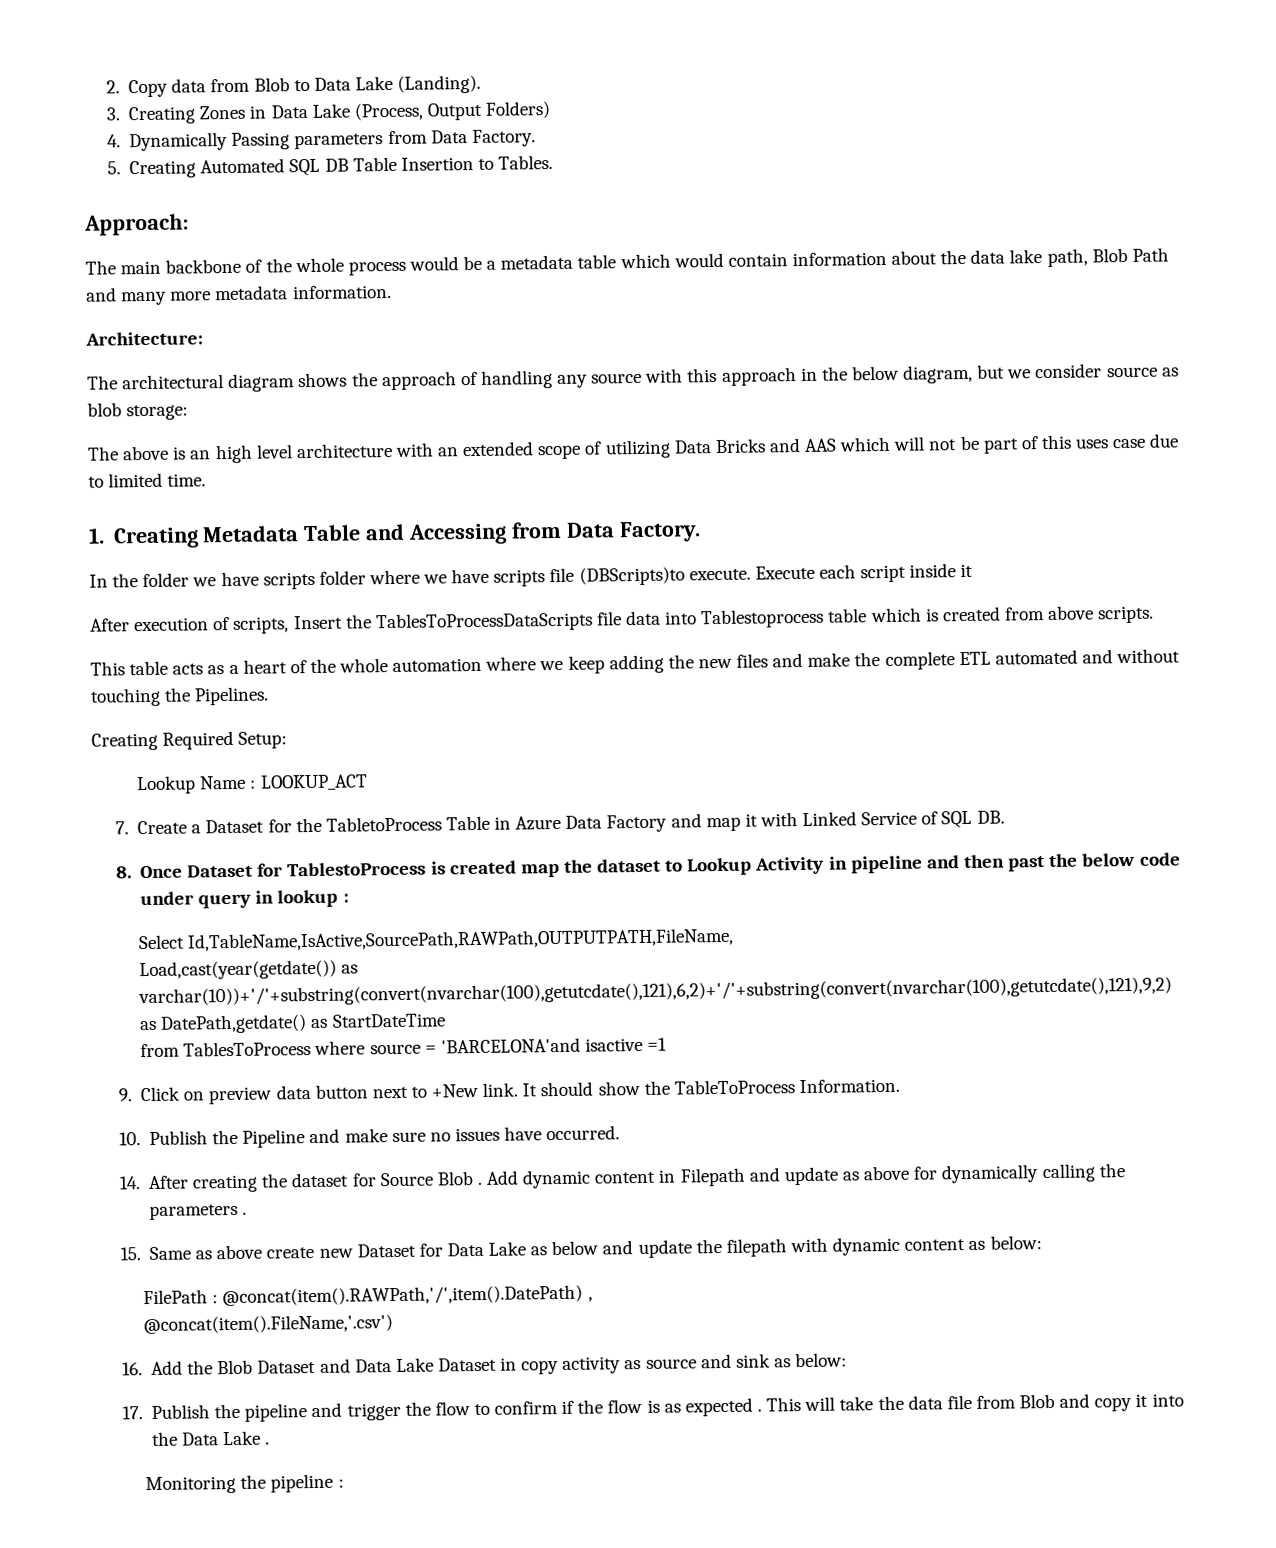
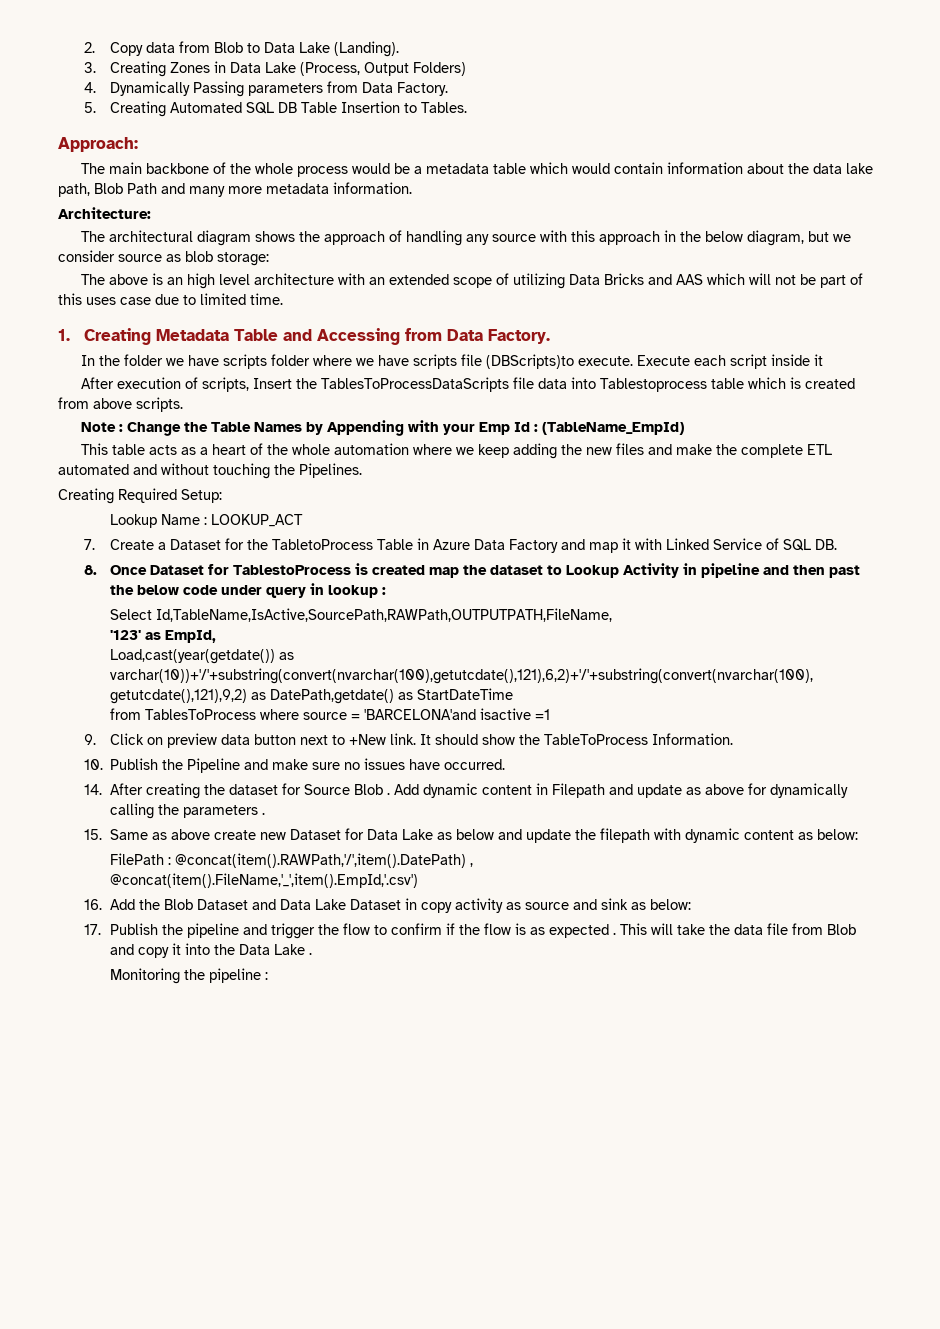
+ Note : Change the Table Names by Appending with your Emp Id : (TableName_EmpId)
+ '123' as EmpId,
- @concat(item().FileName,'.csv')
+ @concat(item().FileName,'_',item().EmpId,'.csv')

